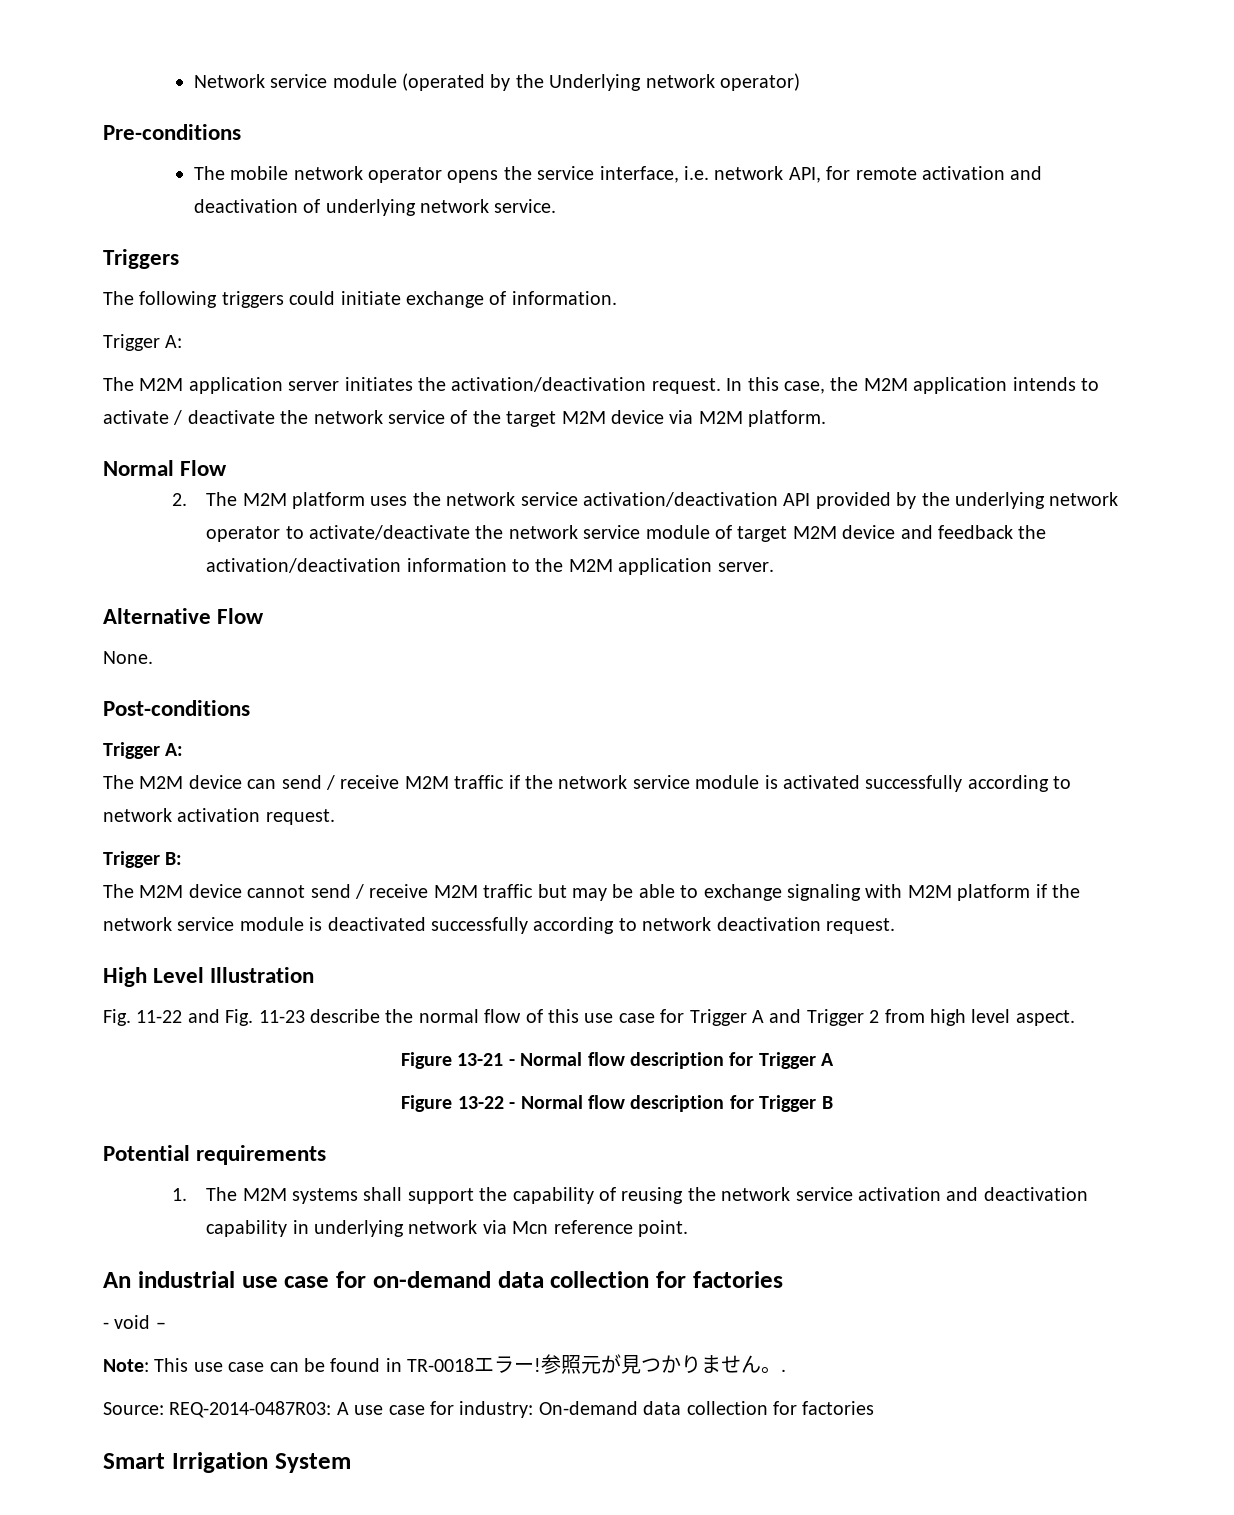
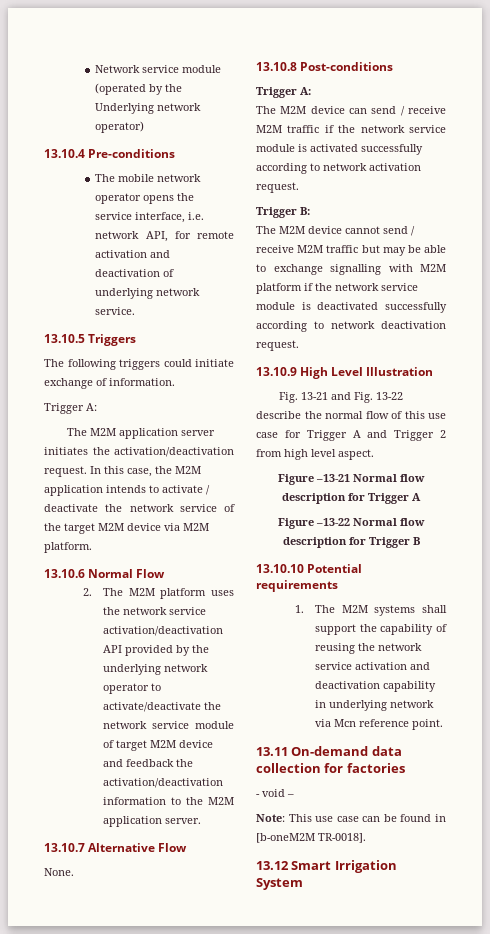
- Pre-conditions
+ 13.10.4 Pre-conditions
- Triggers
+ 13.10.5 Triggers
- Normal Flow
+ 13.10.6 Normal Flow
- Alternative Flow
+ 13.10.7 Alternative Flow
- Post-conditions
+ 13.10.8 Post-conditions
- The M2M device cannot send / receive M2M traffic but may be able to exchange signaling with M2M platform if the network service module is deactivated successfully according to network deactivation request.
+ The M2M device cannot send / receive M2M traffic but may be able to exchange signalling with M2M platform if the network service module is deactivated successfully according to network deactivation request.
- High Level Illustration
+ 13.10.9 High Level Illustration
- Fig. 11-22 and Fig. 11-23 describe the normal flow of this use case for Trigger A and Trigger 2 from high level aspect.
+ Fig. 13-21 and Fig. 13-22 describe the normal flow of this use case for Trigger A and Trigger 2 from high level aspect.
- Figure 13-21 - Normal flow description for Trigger A
+ Figure –13-21 Normal flow description for Trigger A
- Figure 13-22 - Normal flow description for Trigger B
+ Figure –13-22 Normal flow description for Trigger B
- Potential requirements
+ 13.10.10 Potential requirements
- An industrial use case for on-demand data collection for factories
+ 13.11 On-demand data collection for factories
- Note: This use case can be found in TR-0018エラー!参照元が見つかりません。.
- Source: REQ-2014-0487R03: A use case for industry: On-demand data collection for factories
- Smart Irrigation System
+ Note: This use case can be found in [b-oneM2M TR-0018].
+ 13.12 Smart Irrigation System

